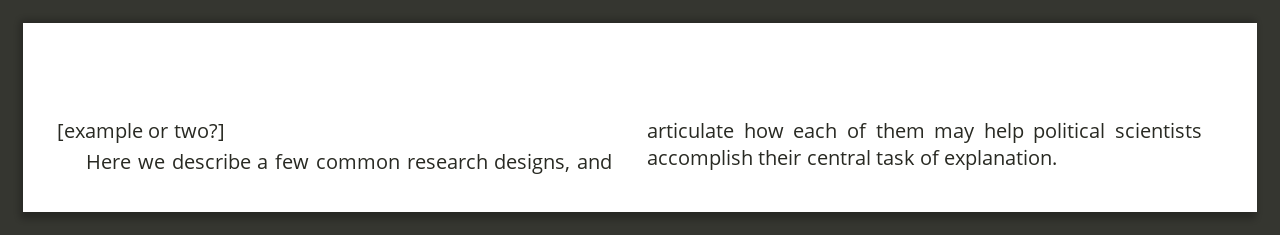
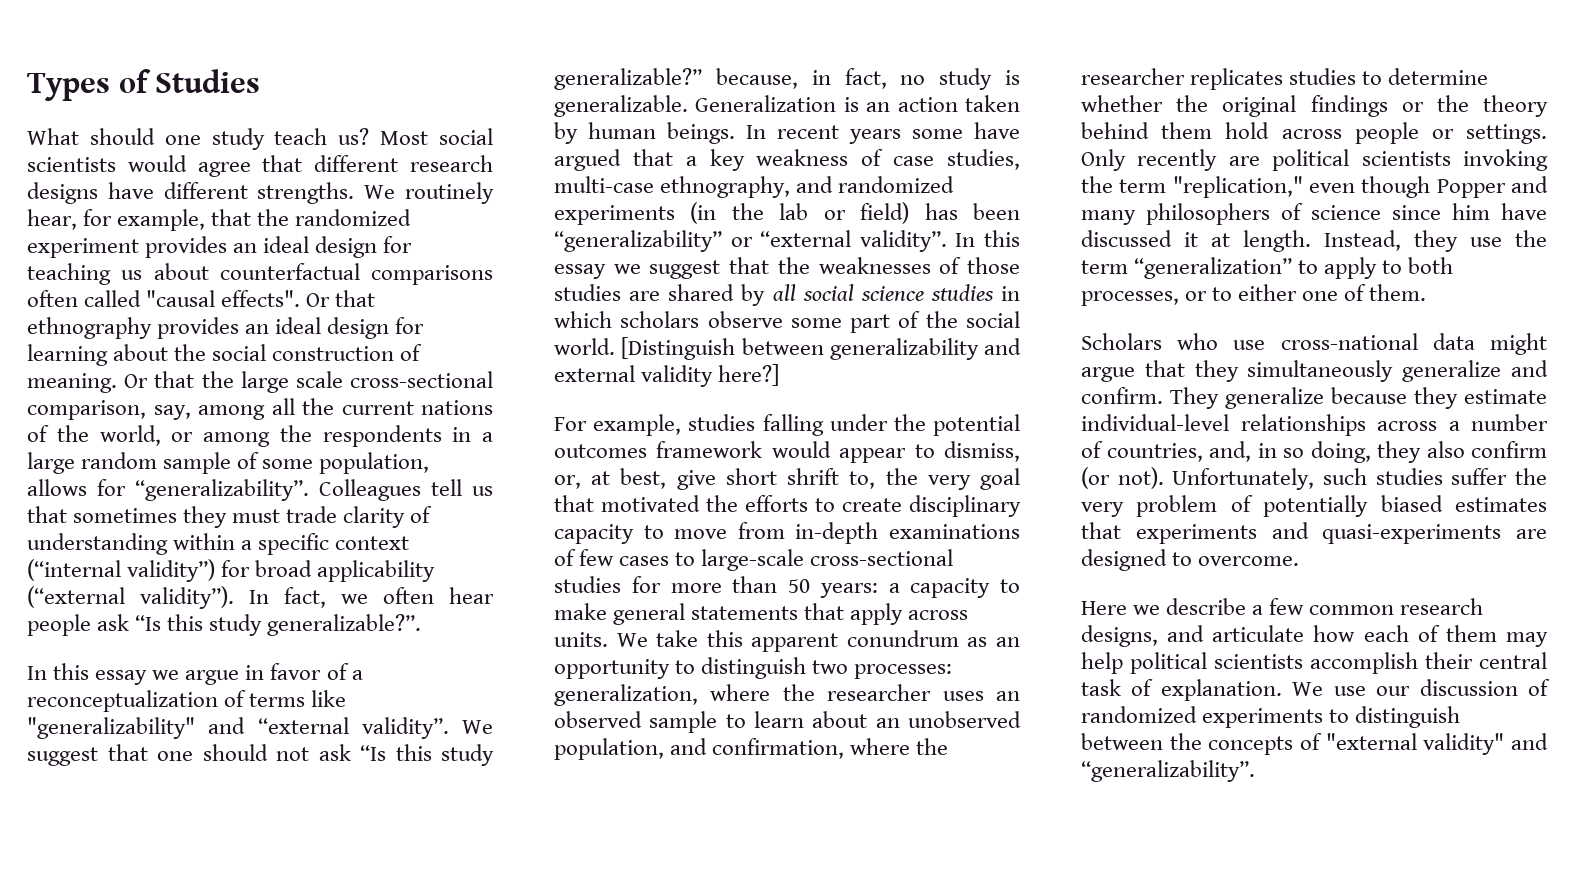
- [example or two?]
+ Types of Studies
+ What should one study teach us? Most social scientists would agree that different research designs have different strengths. We routinely hear, for example, that the randomized experiment provides an ideal design for teaching us about counterfactual comparisons often called "causal effects". Or that ethnography provides an ideal design for learning about the social construction of meaning. Or that the large scale cross-sectional comparison, say, among all the current nations of the world, or among the respondents in a large random sample of some population, allows for “generalizability”. Colleagues tell us that sometimes they must trade clarity of understanding within a specific context (“internal validity”) for broad applicability (“external validity”). In fact, we often hear people ask “Is this study generalizable?”.
+ In this essay we argue in favor of a reconceptualization of terms like "generalizability" and “external validity”. We suggest that one should not ask “Is this study generalizable?” because, in fact, no study is generalizable. Generalization is an action taken by human beings. In recent years some have argued that a key weakness of case studies, multi-case ethnography, and randomized experiments (in the lab or field) has been “generalizability” or “external validity”. In this essay we suggest that the weaknesses of those studies are shared by all social science studies in which scholars observe some part of the social world. [Distinguish between generalizability and external validity here?]
+ For example, studies falling under the potential outcomes framework would appear to dismiss, or, at best, give short shrift to, the very goal that motivated the efforts to create disciplinary capacity to move from in-depth examinations of few cases to large-scale cross-sectional studies for more than 50 years: a capacity to make general statements that apply across units. We take this apparent conundrum as an opportunity to distinguish two processes: generalization, where the researcher uses an observed sample to learn about an unobserved population, and confirmation, where the researcher replicates studies to determine whether the original findings or the theory behind them hold across people or settings. Only recently are political scientists invoking the term "replication," even though Popper and many philosophers of science since him have discussed it at length. Instead, they use the term “generalization” to apply to both processes, or to either one of them.
+ Scholars who use cross-national data might argue that they simultaneously generalize and confirm. They generalize because they estimate individual-level relationships across a number of countries, and, in so doing, they also confirm (or not). Unfortunately, such studies suffer the very problem of potentially biased estimates that experiments and quasi-experiments are designed to overcome.
+ We use our discussion of randomized experiments to distinguish between the concepts of "external validity" and “generalizability”.

